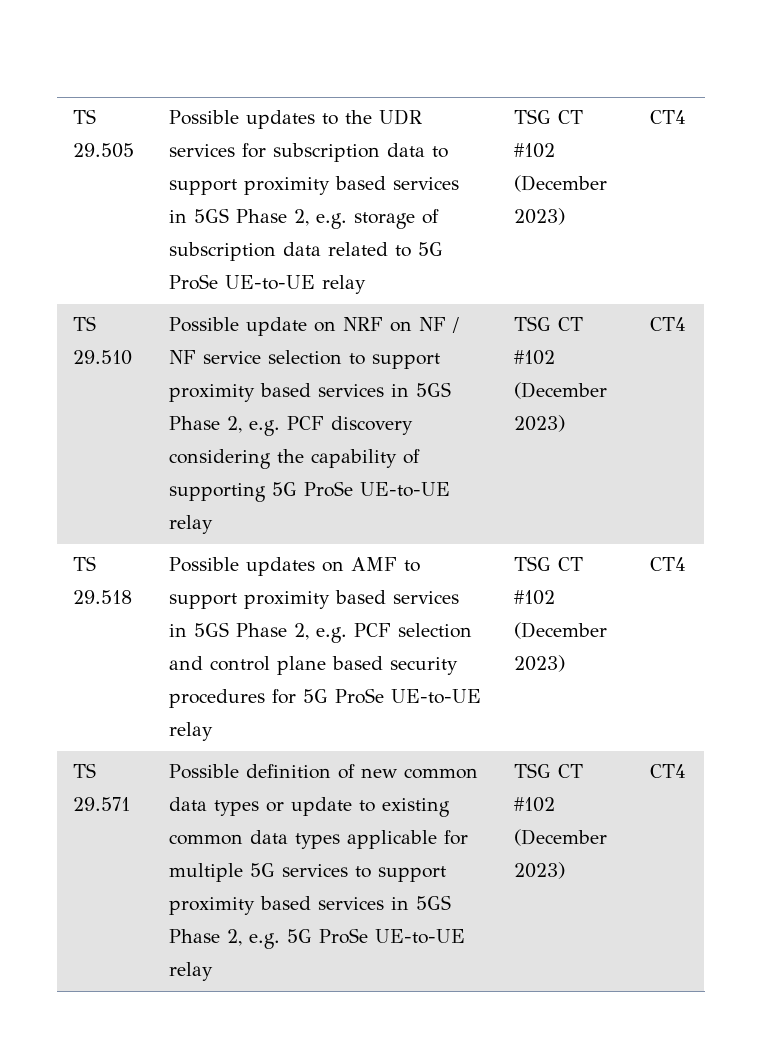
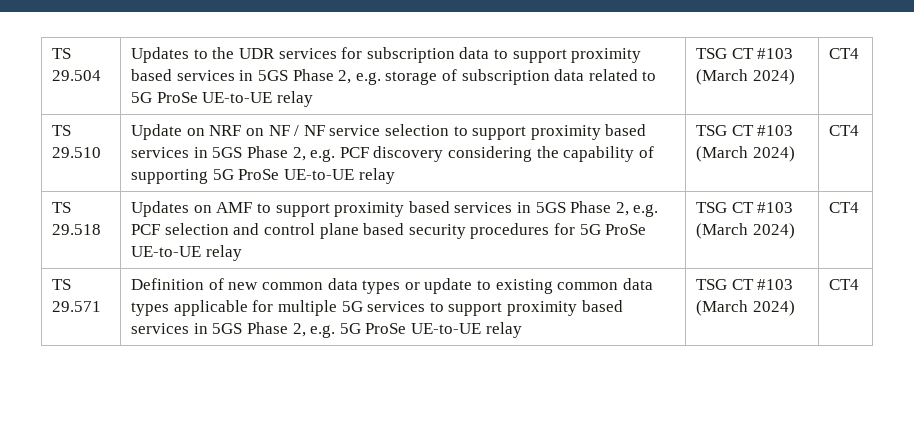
- TS 29.505 | Possible updates to the UDR services for subscription data to support proximity based services in 5GS Phase 2, e.g. storage of subscription data related to 5G ProSe UE-to-UE relay | TSG CT #102 (December 2023) | CT4
+ TS 29.504 | Updates to the UDR services for subscription data to support proximity based services in 5GS Phase 2, e.g. storage of subscription data related to 5G ProSe UE-to-UE relay | TSG CT #103 (March 2024) | CT4
- TS 29.510 | Possible update on NRF on NF / NF service selection to support proximity based services in 5GS Phase 2, e.g. PCF discovery considering the capability of supporting 5G ProSe UE-to-UE relay | TSG CT #102 (December 2023) | CT4
+ TS 29.510 | Update on NRF on NF / NF service selection to support proximity based services in 5GS Phase 2, e.g. PCF discovery considering the capability of supporting 5G ProSe UE-to-UE relay | TSG CT #103 (March 2024) | CT4
- TS 29.518 | Possible updates on AMF to support proximity based services in 5GS Phase 2, e.g. PCF selection and control plane based security procedures for 5G ProSe UE-to-UE relay | TSG CT #102 (December 2023) | CT4
+ TS 29.518 | Updates on AMF to support proximity based services in 5GS Phase 2, e.g. PCF selection and control plane based security procedures for 5G ProSe UE-to-UE relay | TSG CT #103 (March 2024) | CT4
- Possible definition of new common data types or update to existing common data types applicable for multiple 5G services to support proximity based services in 5GS Phase 2, e.g. 5G ProSe UE-to-UE relay | TSG CT #102 (December 2023)
+ Definition of new common data types or update to existing common data types applicable for multiple 5G services to support proximity based services in 5GS Phase 2, e.g. 5G ProSe UE-to-UE relay | TSG CT #103 (March 2024)

